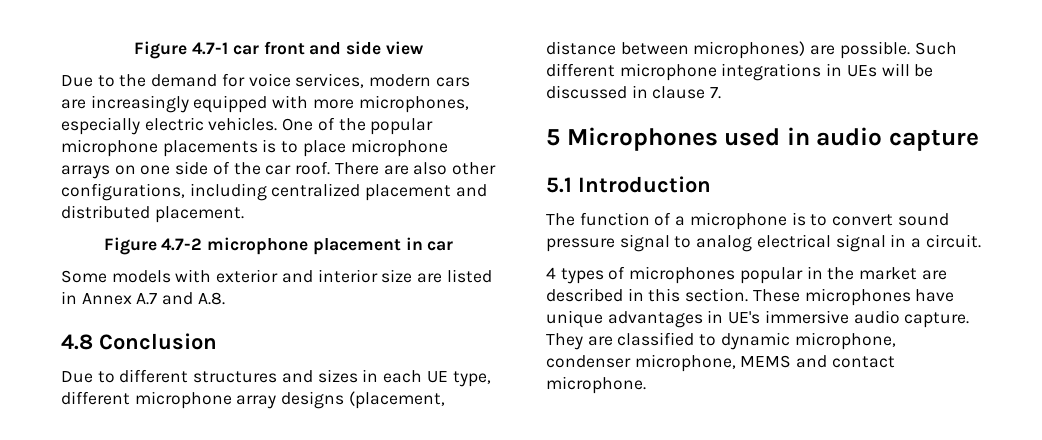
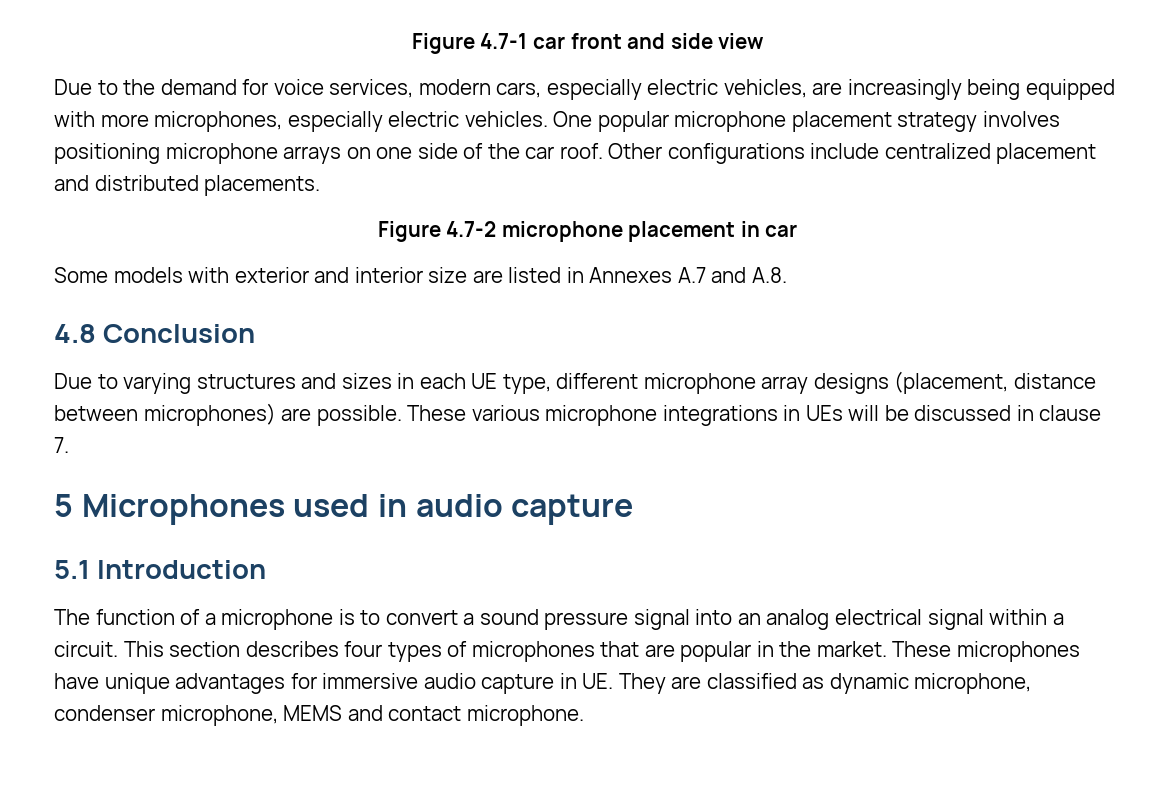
- Due to the demand for voice services, modern cars are increasingly equipped with more microphones, especially electric vehicles.
+ Due to the demand for voice services, modern cars, especially electric vehicles, are increasingly being equipped with more microphones, especially electric vehicles.
- One of the popular microphone placements is to place microphone arrays on one side of the car roof.
+ One popular microphone placement strategy involves positioning microphone arrays on one side of the car roof.
- There are also other configurations, including centralized placement and distributed placement.
+ Other configurations include centralized placement and distributed placements.
- Some models with exterior and interior size are listed in Annex A.7 and A.8.
+ Some models with exterior and interior size are listed in Annexes A.7 and A.8.
- Due to different structures and sizes in each UE type, different microphone array designs (placement, distance between microphones) are possible.
+ Due to varying structures and sizes in each UE type, different microphone array designs (placement, distance between microphones) are possible.
- Such different microphone integrations in UEs will be discussed in clause 7.
+ These various microphone integrations in UEs will be discussed in clause 7.
- The function of a microphone is to convert sound pressure signal to analog electrical signal in a circuit.
- 4 types of microphones popular in the market are described in this section.
+ The function of a microphone is to convert a sound pressure signal into an analog electrical signal within a circuit. This section describes four types of microphones that are popular in the market.
- These microphones have unique advantages in UE's immersive audio capture. They are classified to dynamic microphone, condenser microphone, MEMS and contact microphone.
+ These microphones have unique advantages for immersive audio capture in UE. They are classified as dynamic microphone, condenser microphone, MEMS and contact microphone.

